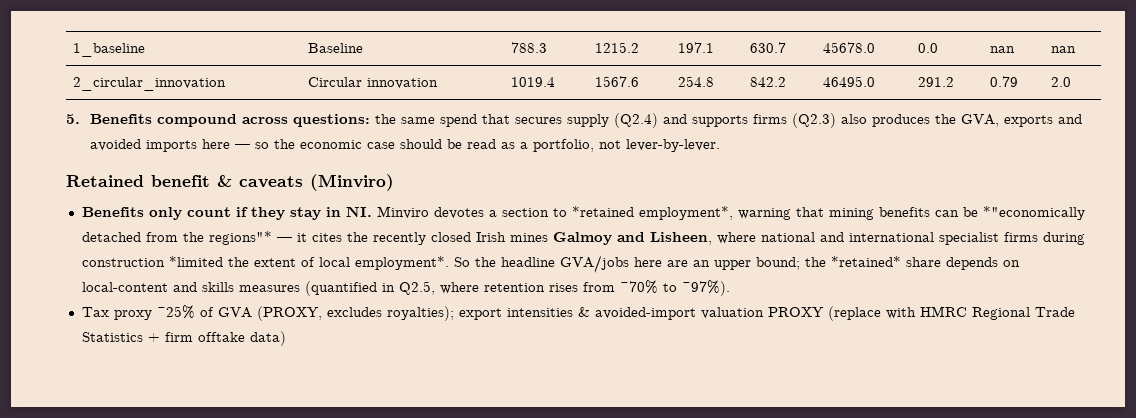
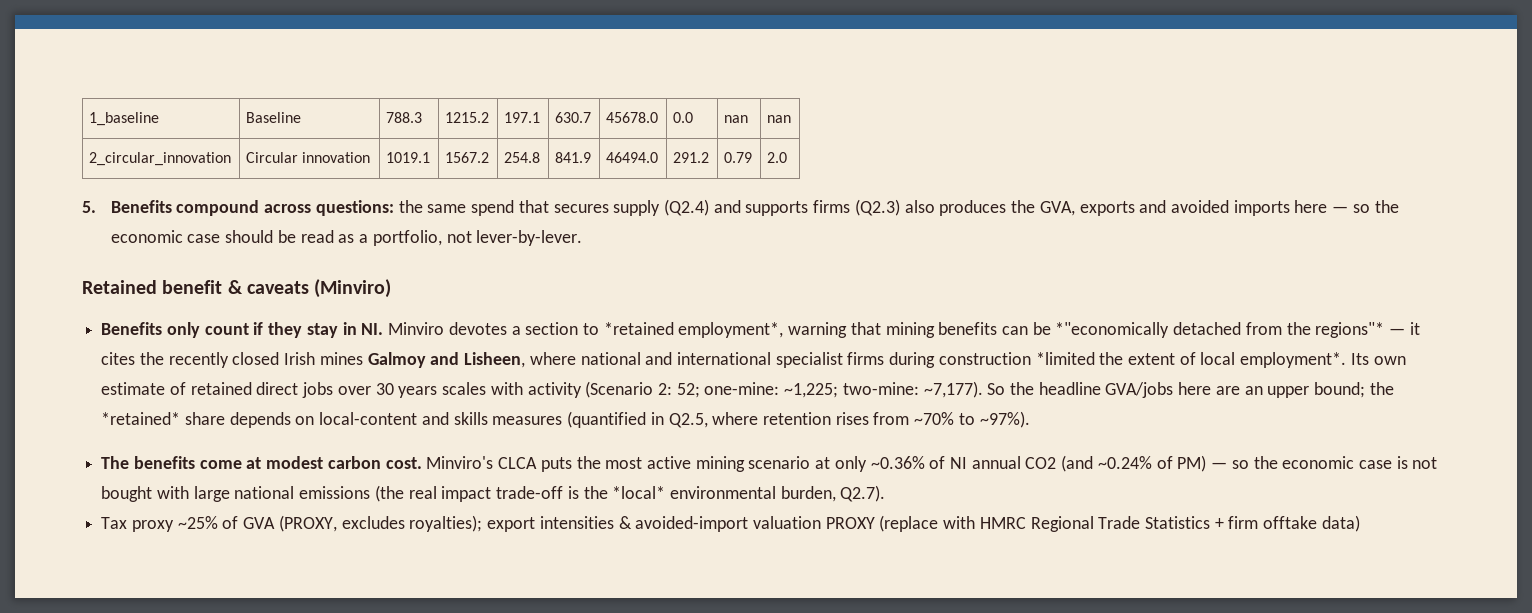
- 2_circular_innovation | Circular innovation | 1019.4 | 1567.6 | 254.8 | 842.2 | 46495.0 | 291.2 | 0.79 | 2.0
+ 2_circular_innovation | Circular innovation | 1019.1 | 1567.2 | 254.8 | 841.9 | 46494.0 | 291.2 | 0.79 | 2.0
+ Its own estimate of retained direct jobs over 30 years scales with activity (Scenario 2: 52; one-mine: ~1,225; two-mine: ~7,177).
+ The benefits come at modest carbon cost. Minviro's CLCA puts the most active mining scenario at only ~0.36% of NI annual CO2 (and ~0.24% of PM) — so the economic case is not bought with large national emissions (the real impact trade-off is the *local* environmental burden, Q2.7).

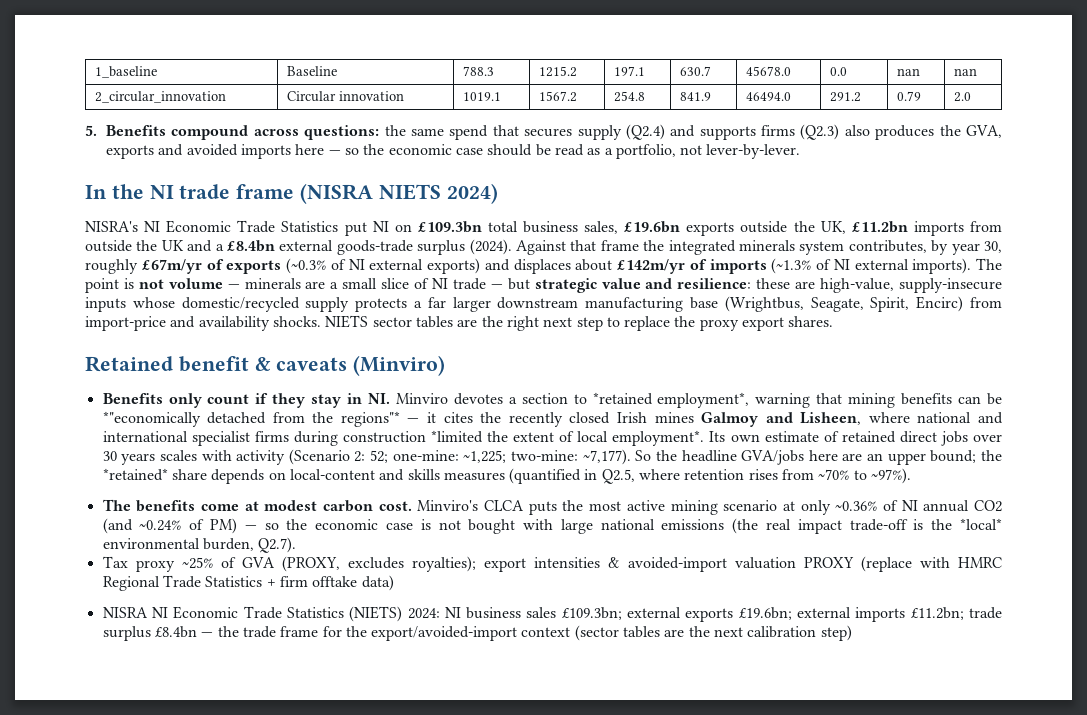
+ In the NI trade frame (NISRA NIETS 2024)
+ NISRA's NI Economic Trade Statistics put NI on £109.3bn total business sales, £19.6bn exports outside the UK, £11.2bn imports from outside the UK and a £8.4bn external goods-trade surplus (2024). Against that frame the integrated minerals system contributes, by year 30, roughly £67m/yr of exports (~0.3% of NI external exports) and displaces about £142m/yr of imports (~1.3% of NI external imports). The point is not volume — minerals are a small slice of NI trade — but strategic value and resilience: these are high-value, supply-insecure inputs whose domestic/recycled supply protects a far larger downstream manufacturing base (Wrightbus, Seagate, Spirit, Encirc) from import-price and availability shocks. NIETS sector tables are the right next step to replace the proxy export shares.
+ NISRA NI Economic Trade Statistics (NIETS) 2024: NI business sales £109.3bn; external exports £19.6bn; external imports £11.2bn; trade surplus £8.4bn — the trade frame for the export/avoided-import context (sector tables are the next calibration step)

